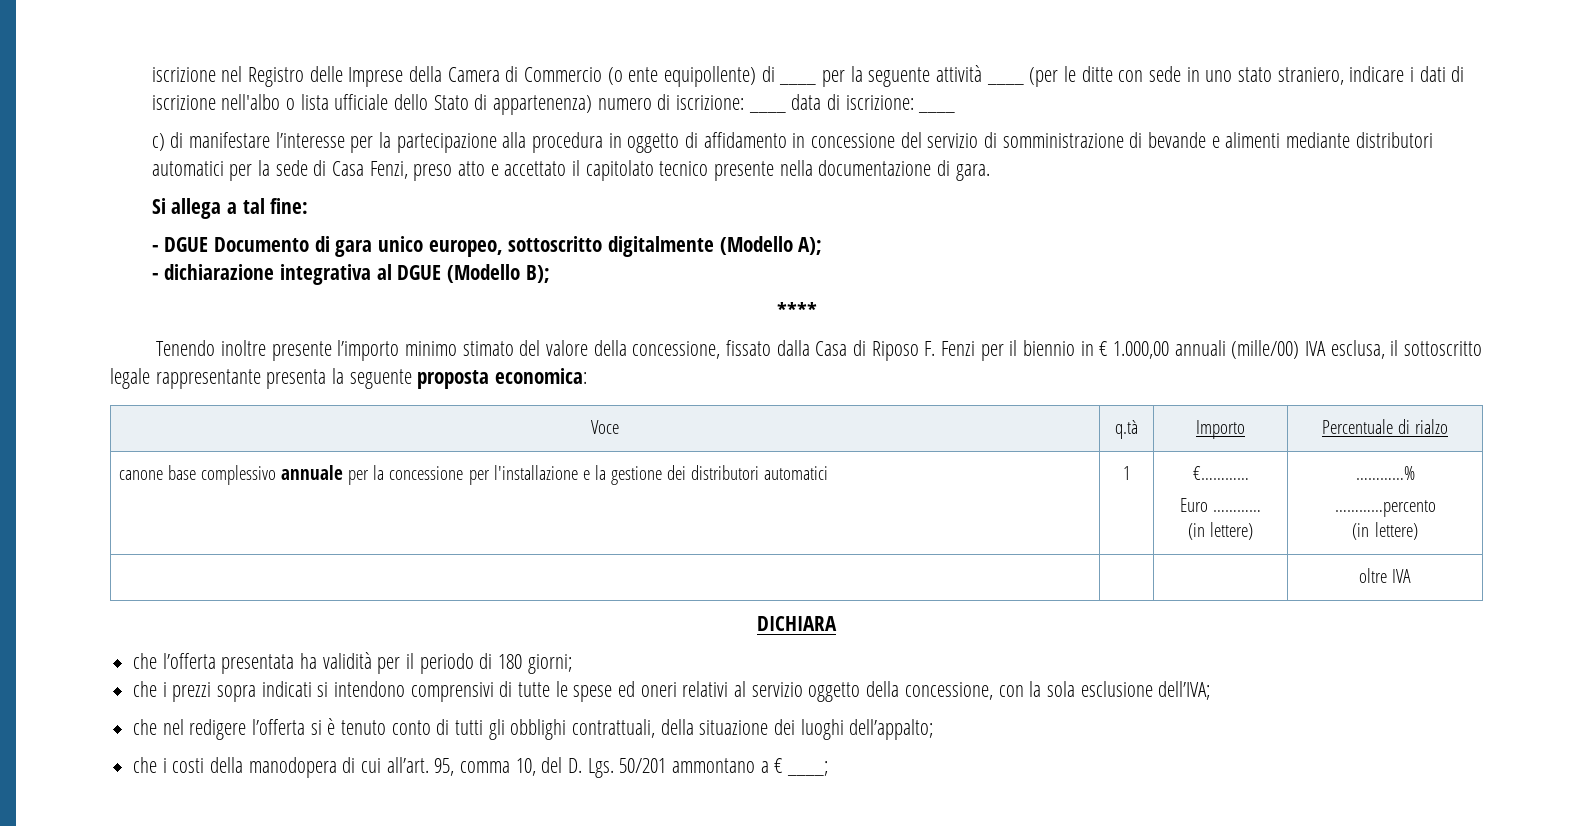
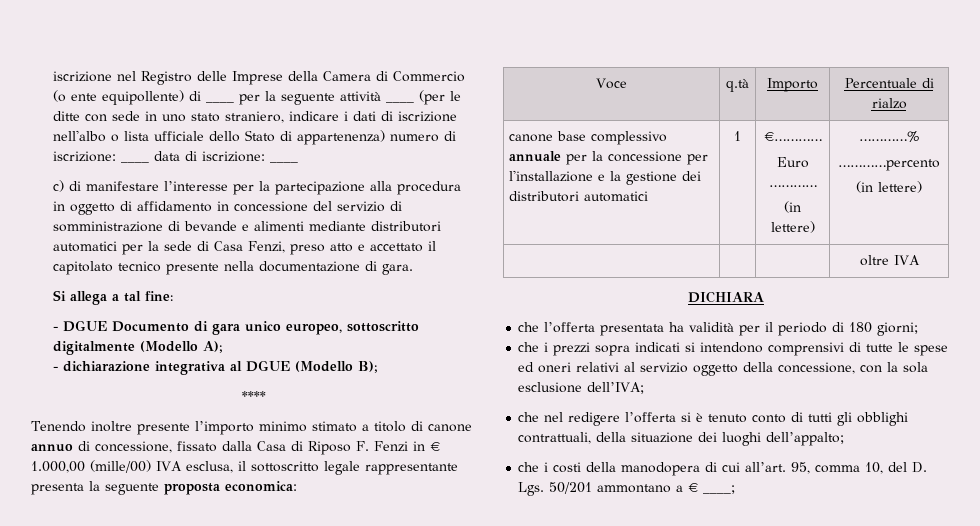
- Tenendo inoltre presente l’importo minimo stimato del valore della concessione, fissato dalla Casa di Riposo F. Fenzi per il biennio in € 1.000,00 annuali (mille/00) IVA esclusa, il sottoscritto legale rappresentante presenta la seguente proposta economica:
+ Tenendo inoltre presente l’importo minimo stimato a titolo di canone annuo di concessione, fissato dalla Casa di Riposo F. Fenzi in € 1.000,00 (mille/00) IVA esclusa, il sottoscritto legale rappresentante presenta la seguente proposta economica:

